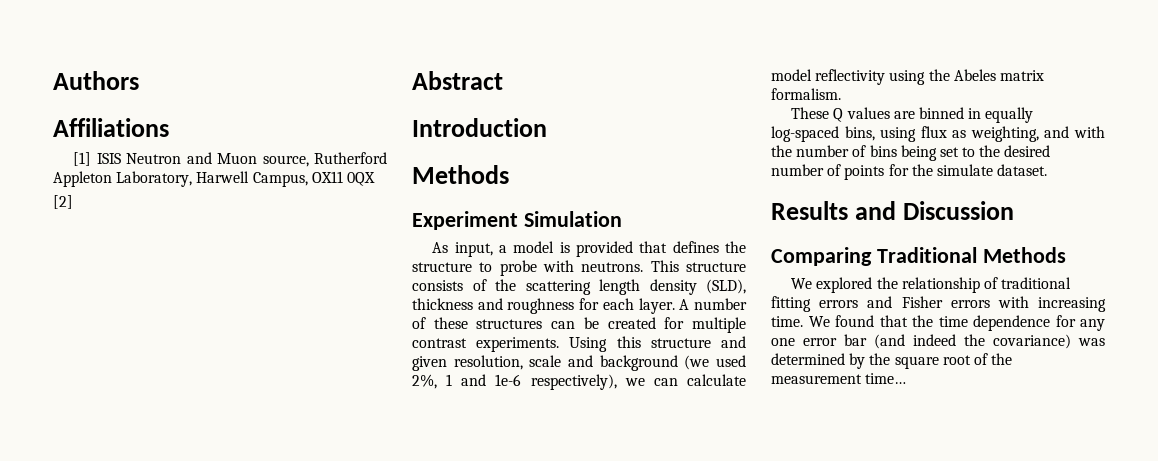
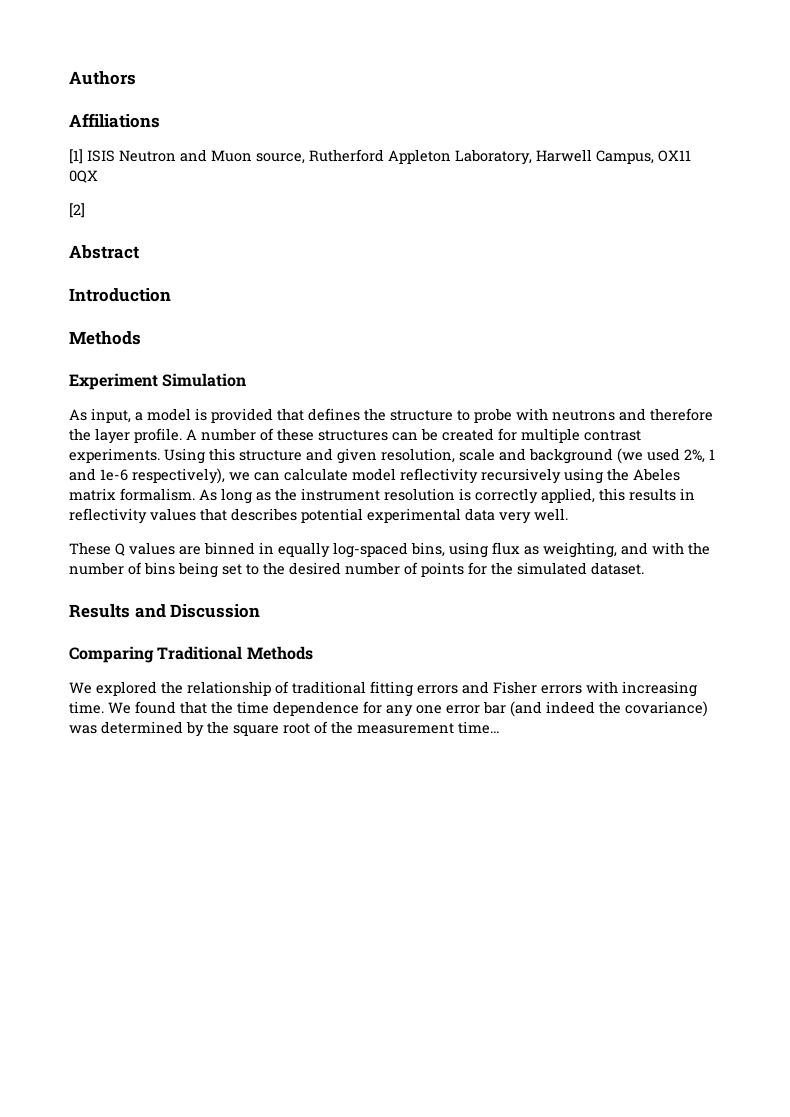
- As input, a model is provided that defines the structure to probe with neutrons. This structure consists of the scattering length density (SLD), thickness and roughness for each layer.
+ As input, a model is provided that defines the structure to probe with neutrons and therefore the layer profile.
- Using this structure and given resolution, scale and background (we used 2%, 1 and 1e-6 respectively), we can calculate model reflectivity using the Abeles matrix formalism.
+ Using this structure and given resolution, scale and background (we used 2%, 1 and 1e-6 respectively), we can calculate model reflectivity recursively using the Abeles matrix formalism. As long as the instrument resolution is correctly applied, this results in reflectivity values that describes potential experimental data very well.
- These Q values are binned in equally log-spaced bins, using flux as weighting, and with the number of bins being set to the desired number of points for the simulate dataset.
+ These Q values are binned in equally log-spaced bins, using flux as weighting, and with the number of bins being set to the desired number of points for the simulated dataset.

